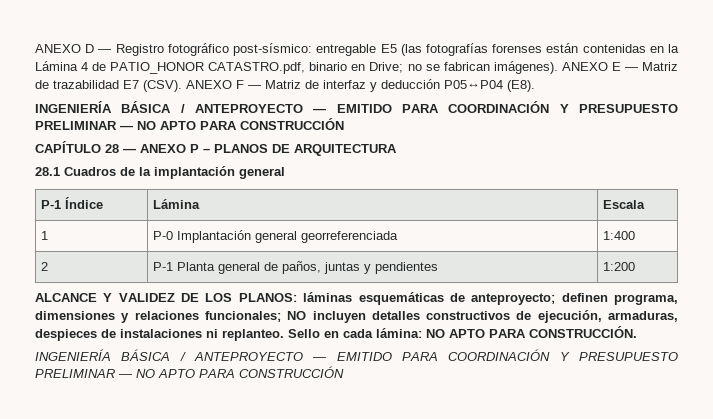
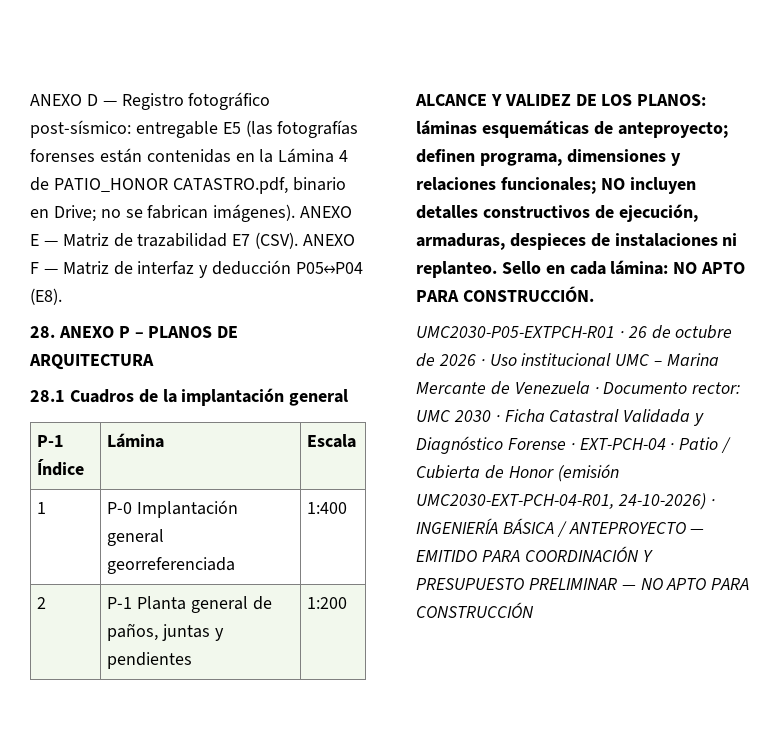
  ANEXO F — Matriz de interfaz y deducción P05↔P04 (E8).
- INGENIERÍA BÁSICA / ANTEPROYECTO — EMITIDO PARA COORDINACIÓN Y PRESUPUESTO PRELIMINAR — NO APTO PARA CONSTRUCCIÓN
- CAPÍTULO 28 — ANEXO P – PLANOS DE ARQUITECTURA
+ 28. ANEXO P – PLANOS DE ARQUITECTURA
  Sello en cada lámina: NO APTO PARA CONSTRUCCIÓN.
- INGENIERÍA BÁSICA / ANTEPROYECTO — EMITIDO PARA COORDINACIÓN Y PRESUPUESTO PRELIMINAR — NO APTO PARA CONSTRUCCIÓN
+ UMC2030-P05-EXTPCH-R01 · 26 de octubre de 2026 · Uso institucional UMC – Marina Mercante de Venezuela · Documento rector: UMC 2030 · Ficha Catastral Validada y Diagnóstico Forense · EXT-PCH-04 · Patio / Cubierta de Honor (emisión UMC2030-EXT-PCH-04-R01, 24-10-2026) · INGENIERÍA BÁSICA / ANTEPROYECTO — EMITIDO PARA COORDINACIÓN Y PRESUPUESTO PRELIMINAR — NO APTO PARA CONSTRUCCIÓN

